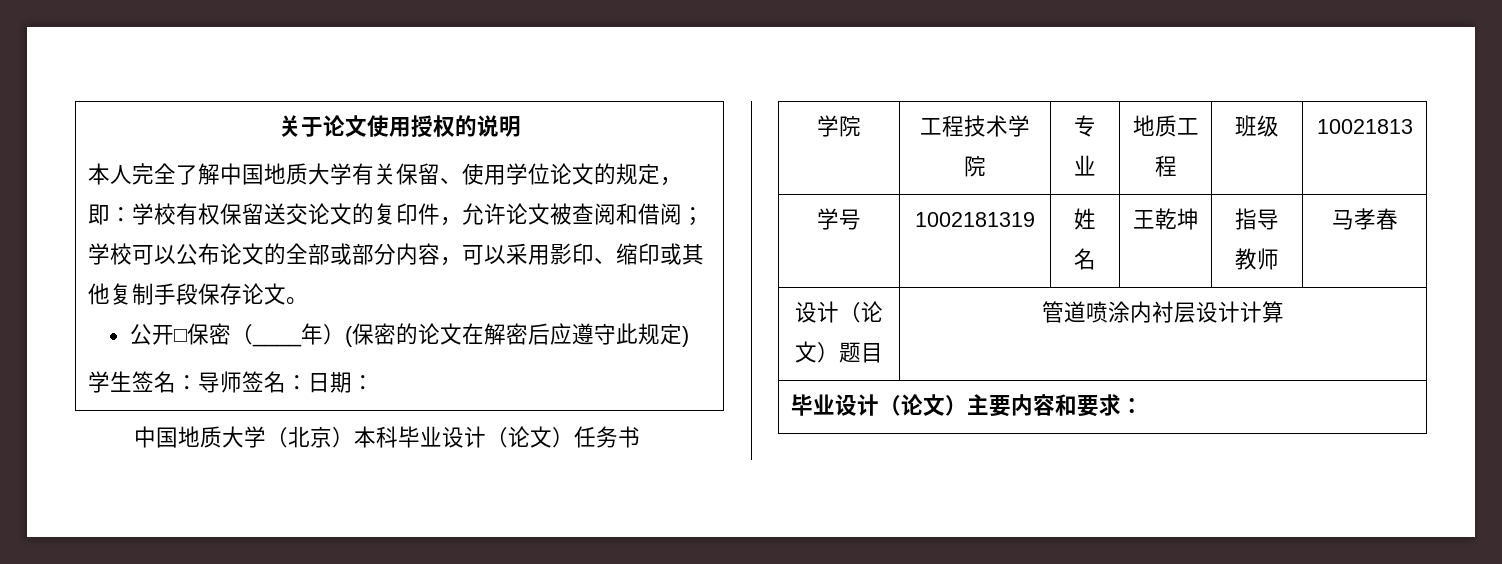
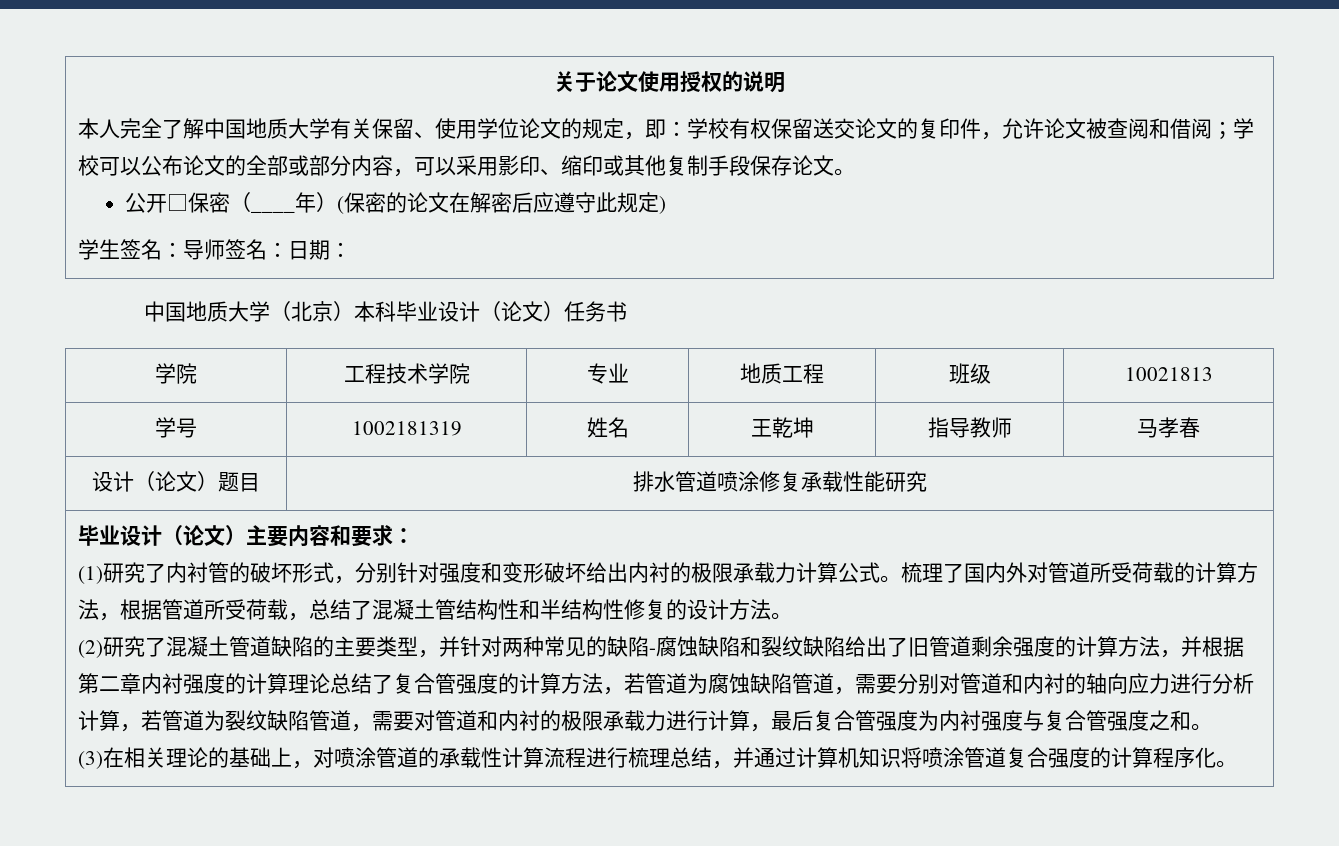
- 设计（论文）题目 | 管道喷涂内衬层设计计算
+ 设计（论文）题目 | 排水管道喷涂修复承载性能研究
+ (1)研究了内衬管的破坏形式，分别针对强度和变形破坏给出内衬的极限承载力计算公式。梳理了国内外对管道所受荷载的计算方法，根据管道所受荷载，总结了混凝土管结构性和半结构性修复的设计方法。
+ (2)研究了混凝土管道缺陷的主要类型，并针对两种常见的缺陷-腐蚀缺陷和裂纹缺陷给出了旧管道剩余强度的计算方法，并根据第二章内衬强度的计算理论总结了复合管强度的计算方法，若管道为腐蚀缺陷管道，需要分别对管道和内衬的轴向应力进行分析计算，若管道为裂纹缺陷管道，需要对管道和内衬的极限承载力进行计算，最后复合管强度为内衬强度与复合管强度之和。
+ (3)在相关理论的基础上，对喷涂管道的承载性计算流程进行梳理总结，并通过计算机知识将喷涂管道复合强度的计算程序化。

